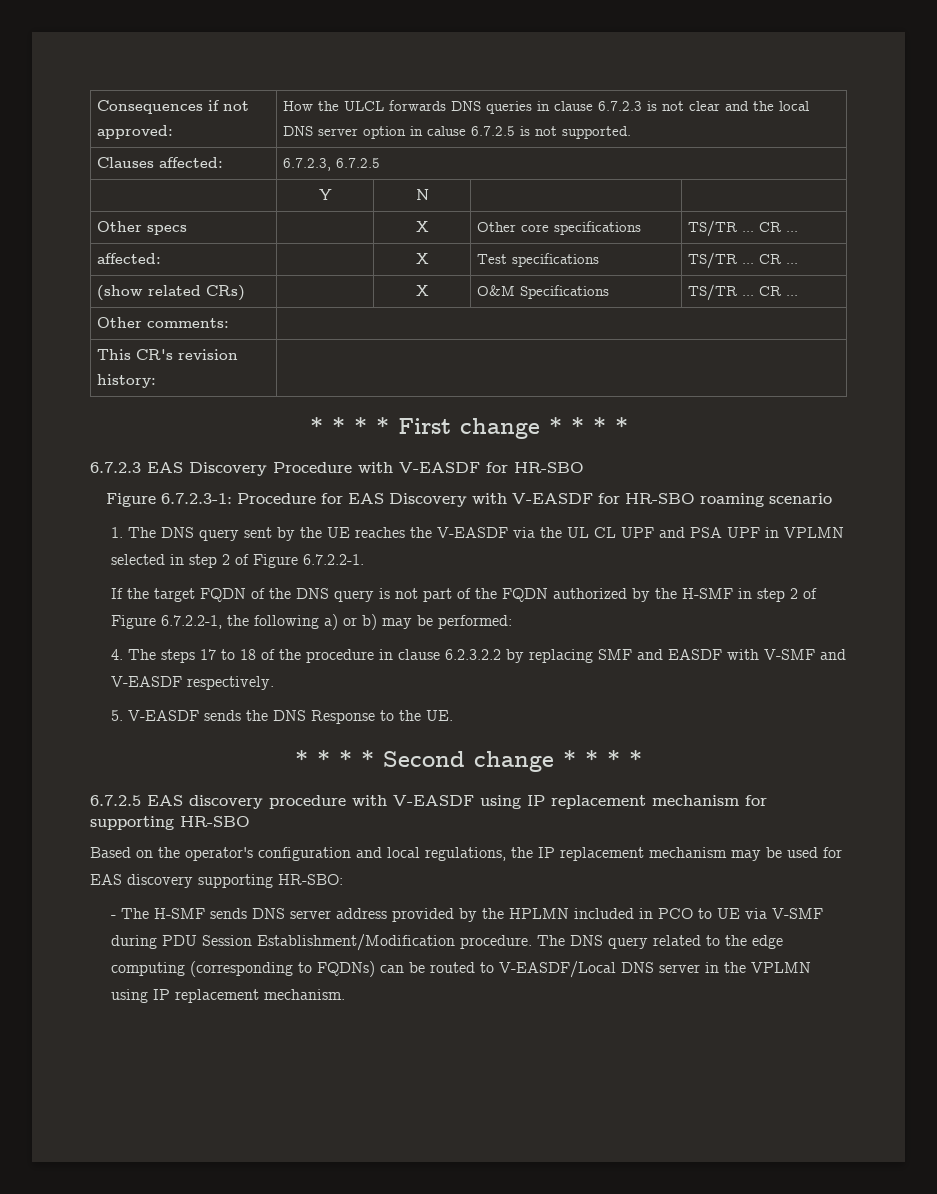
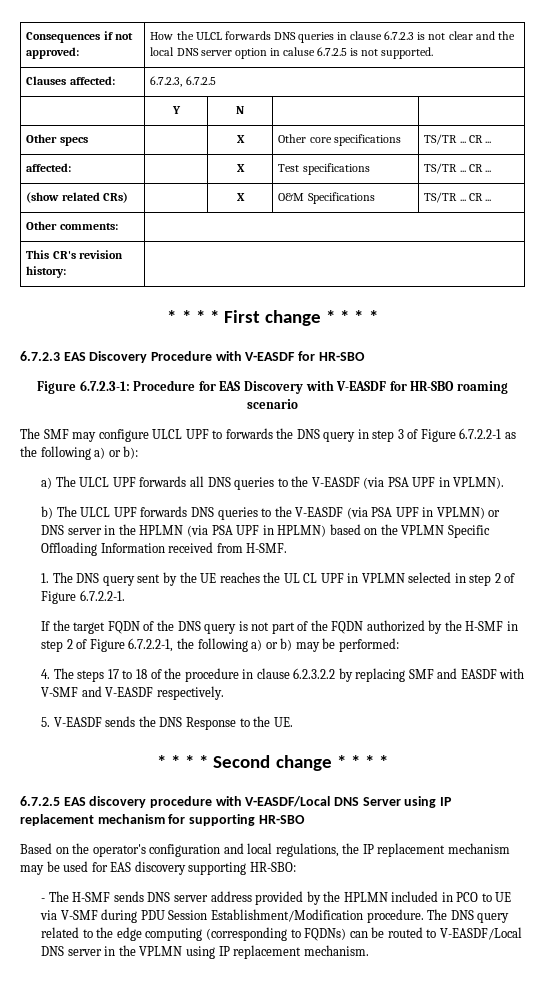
+ The SMF may configure ULCL UPF to forwards the DNS query in step 3 of Figure 6.7.2.2-1 as the following a) or b):
+ a) The ULCL UPF forwards all DNS queries to the V-EASDF (via PSA UPF in VPLMN).
+ b) The ULCL UPF forwards DNS queries to the V-EASDF (via PSA UPF in VPLMN) or DNS server in the HPLMN (via PSA UPF in HPLMN) based on the VPLMN Specific Offloading Information received from H-SMF.
- 1. The DNS query sent by the UE reaches the V-EASDF via the UL CL UPF and PSA UPF in VPLMN selected in step 2 of Figure 6.7.2.2-1.
+ 1. The DNS query sent by the UE reaches the UL CL UPF in VPLMN selected in step 2 of Figure 6.7.2.2-1.
- 6.7.2.5 EAS discovery procedure with V-EASDF using IP replacement mechanism for supporting HR-SBO
+ 6.7.2.5 EAS discovery procedure with V-EASDF/Local DNS Server using IP replacement mechanism for supporting HR-SBO

